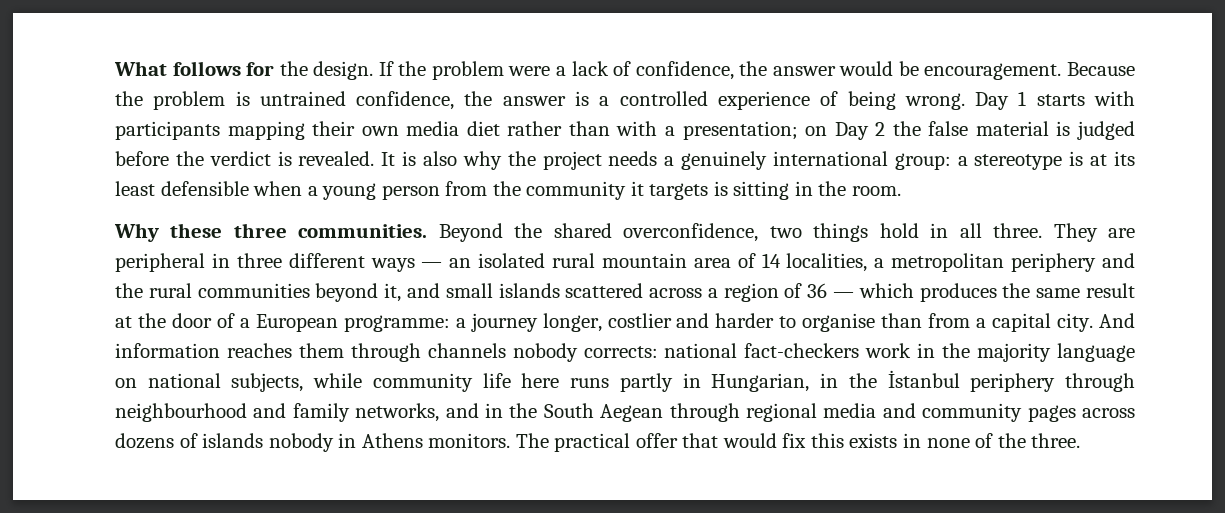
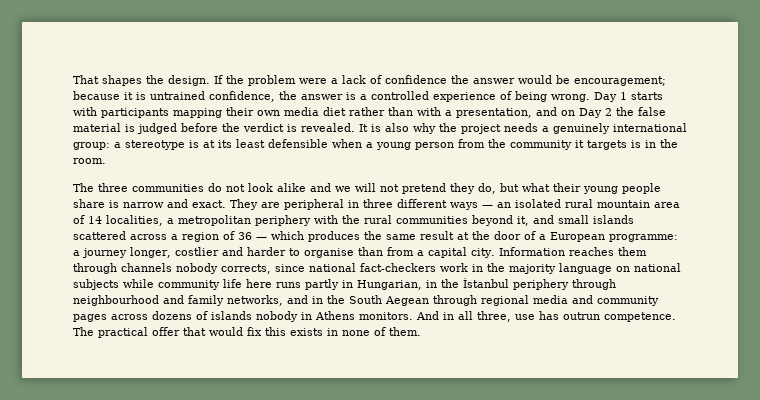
- What follows for the design.
+ That shapes the design.
- If the problem were a lack of confidence, the answer would be encouragement. Because the problem is untrained confidence, the answer is a controlled experience of being wrong.
+ If the problem were a lack of confidence the answer would be encouragement; because it is untrained confidence, the answer is a controlled experience of being wrong.
- Day 1 starts with participants mapping their own media diet rather than with a presentation; on Day 2 the false material is judged before the verdict is revealed.
+ Day 1 starts with participants mapping their own media diet rather than with a presentation, and on Day 2 the false material is judged before the verdict is revealed.
- It is also why the project needs a genuinely international group: a stereotype is at its least defensible when a young person from the community it targets is sitting in the room.
+ It is also why the project needs a genuinely international group: a stereotype is at its least defensible when a young person from the community it targets is in the room.
- Why these three communities. Beyond the shared overconfidence, two things hold in all three.
+ The three communities do not look alike and we will not pretend they do, but what their young people share is narrow and exact.
- They are peripheral in three different ways — an isolated rural mountain area of 14 localities, a metropolitan periphery and the rural communities beyond it, and small islands scattered across a region of 36 — which produces the same result at the door of a European programme: a journey longer, costlier and harder to organise than from a capital city.
+ They are peripheral in three different ways — an isolated rural mountain area of 14 localities, a metropolitan periphery with the rural communities beyond it, and small islands scattered across a region of 36 — which produces the same result at the door of a European programme: a journey longer, costlier and harder to organise than from a capital city.
- And information reaches them through channels nobody corrects: national fact-checkers work in the majority language on national subjects, while community life here runs partly in Hungarian, in the İstanbul periphery through neighbourhood and family networks, and in the South Aegean through regional media and community pages across dozens of islands nobody in Athens monitors.
+ Information reaches them through channels nobody corrects, since national fact-checkers work in the majority language on national subjects while community life here runs partly in Hungarian, in the İstanbul periphery through neighbourhood and family networks, and in the South Aegean through regional media and community pages across dozens of islands nobody in Athens monitors.
+ And in all three, use has outrun competence.
- The practical offer that would fix this exists in none of the three.
+ The practical offer that would fix this exists in none of them.

